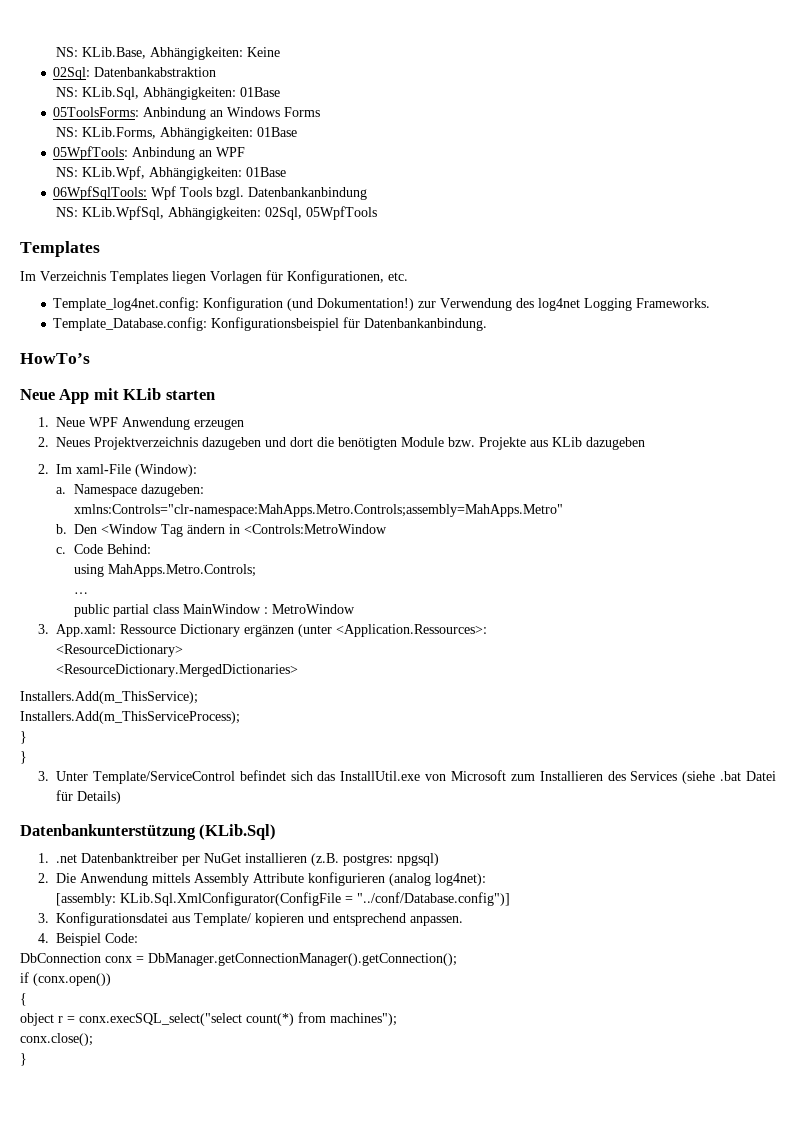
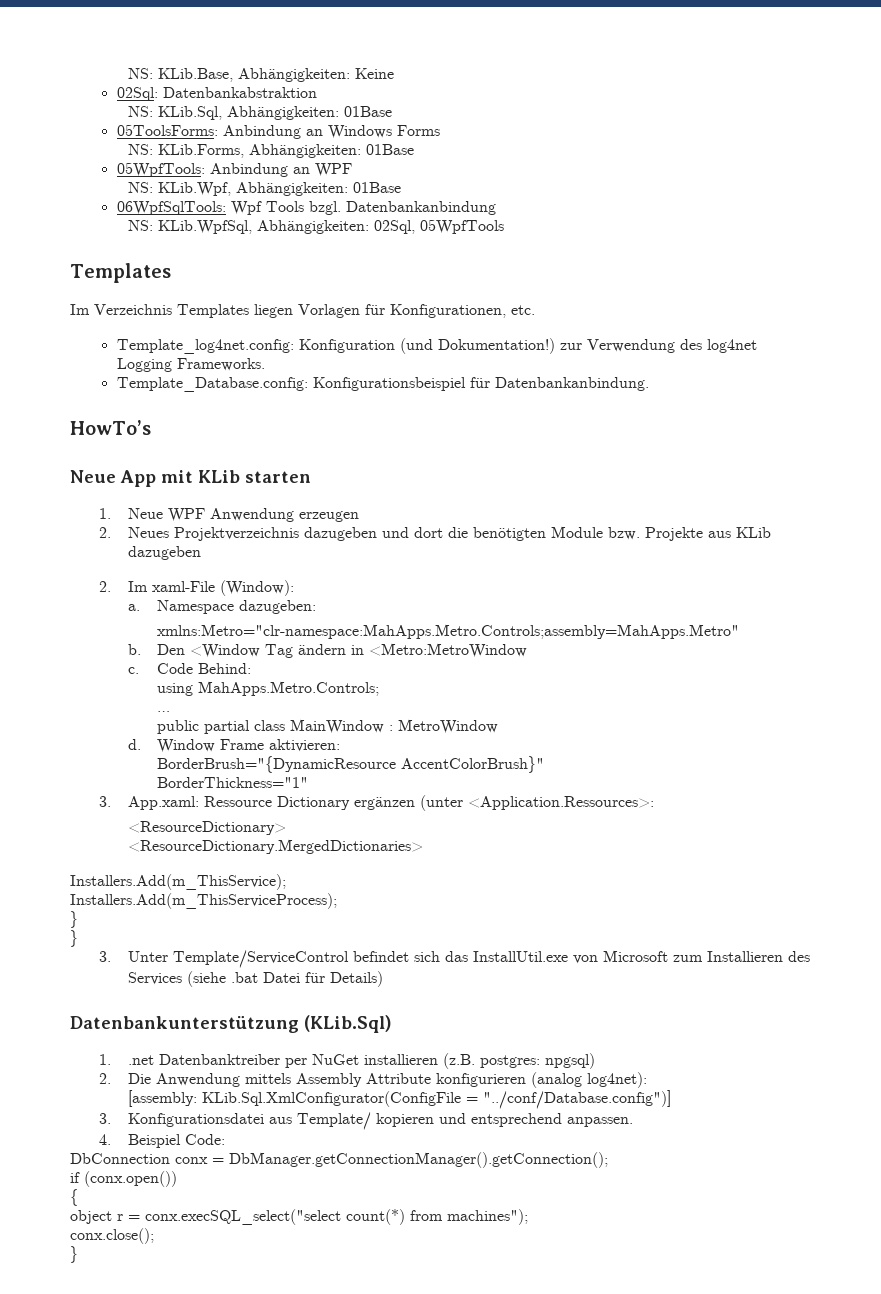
- xmlns:Controls="clr-namespace:MahApps.Metro.Controls;assembly=MahApps.Metro"
+ xmlns:Metro="clr-namespace:MahApps.Metro.Controls;assembly=MahApps.Metro"
- Den <Window Tag ändern in <Controls:MetroWindow
+ Den <Window Tag ändern in <Metro:MetroWindow
+ d. Window Frame aktivieren:
+ BorderBrush="{DynamicResource AccentColorBrush}"
+ BorderThickness="1"

